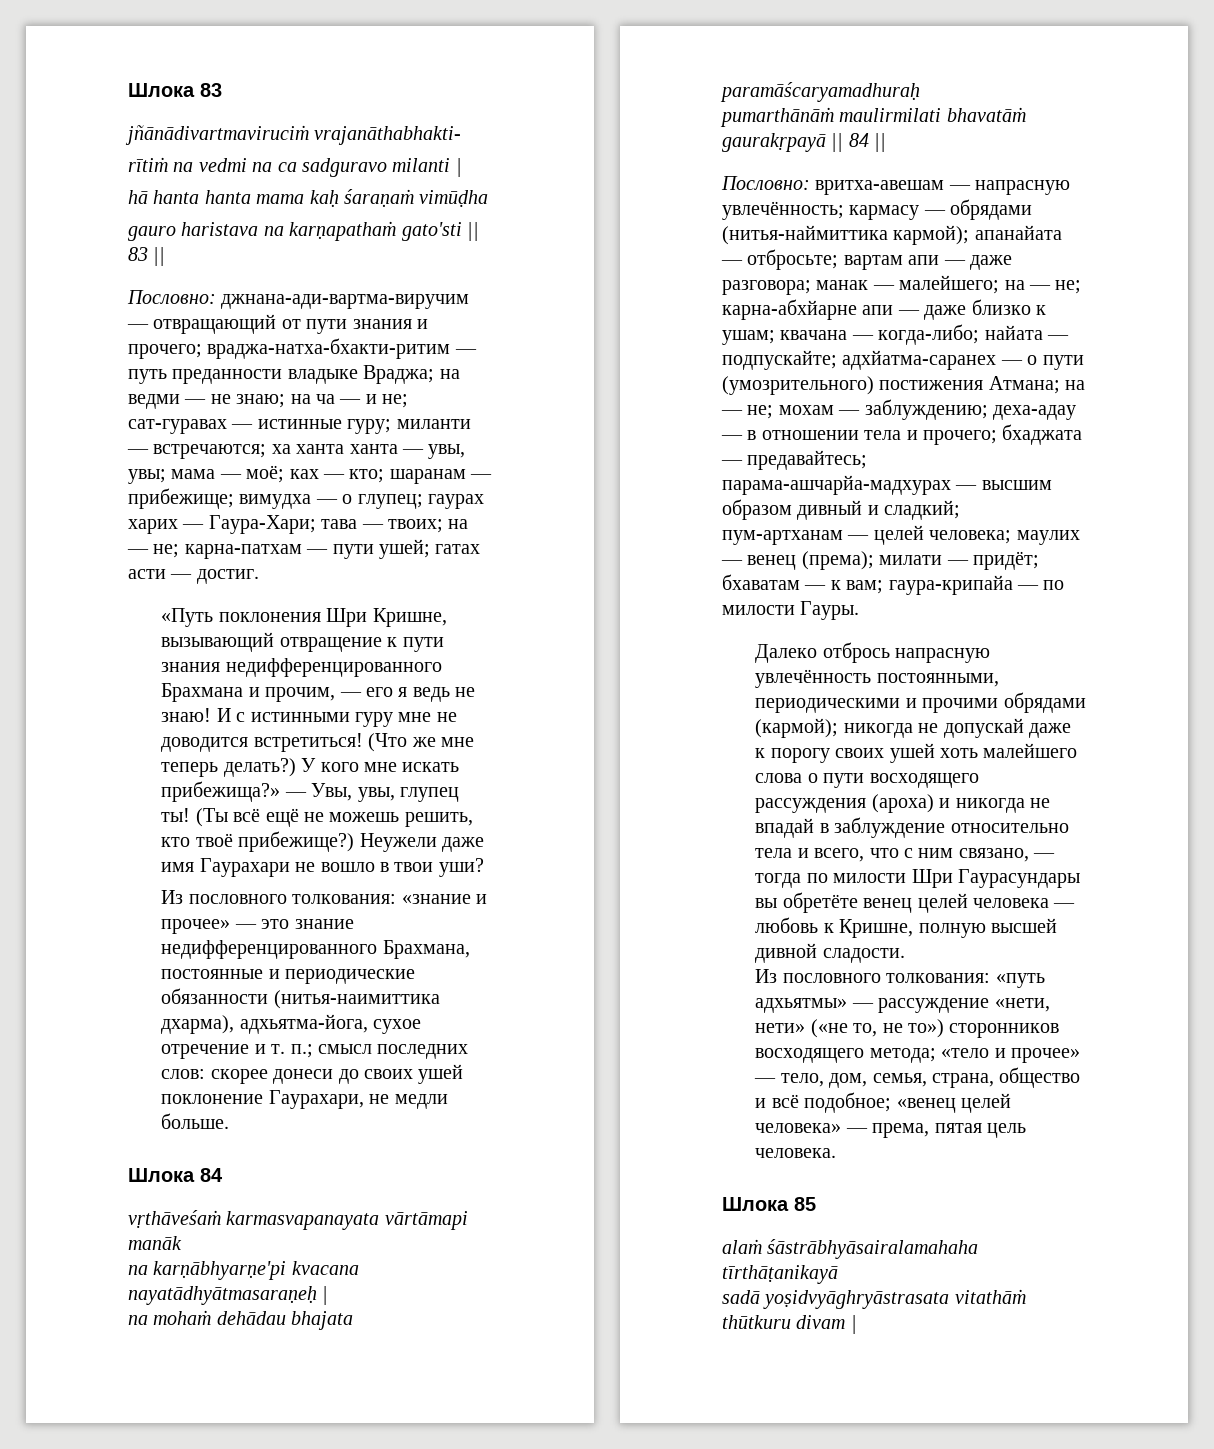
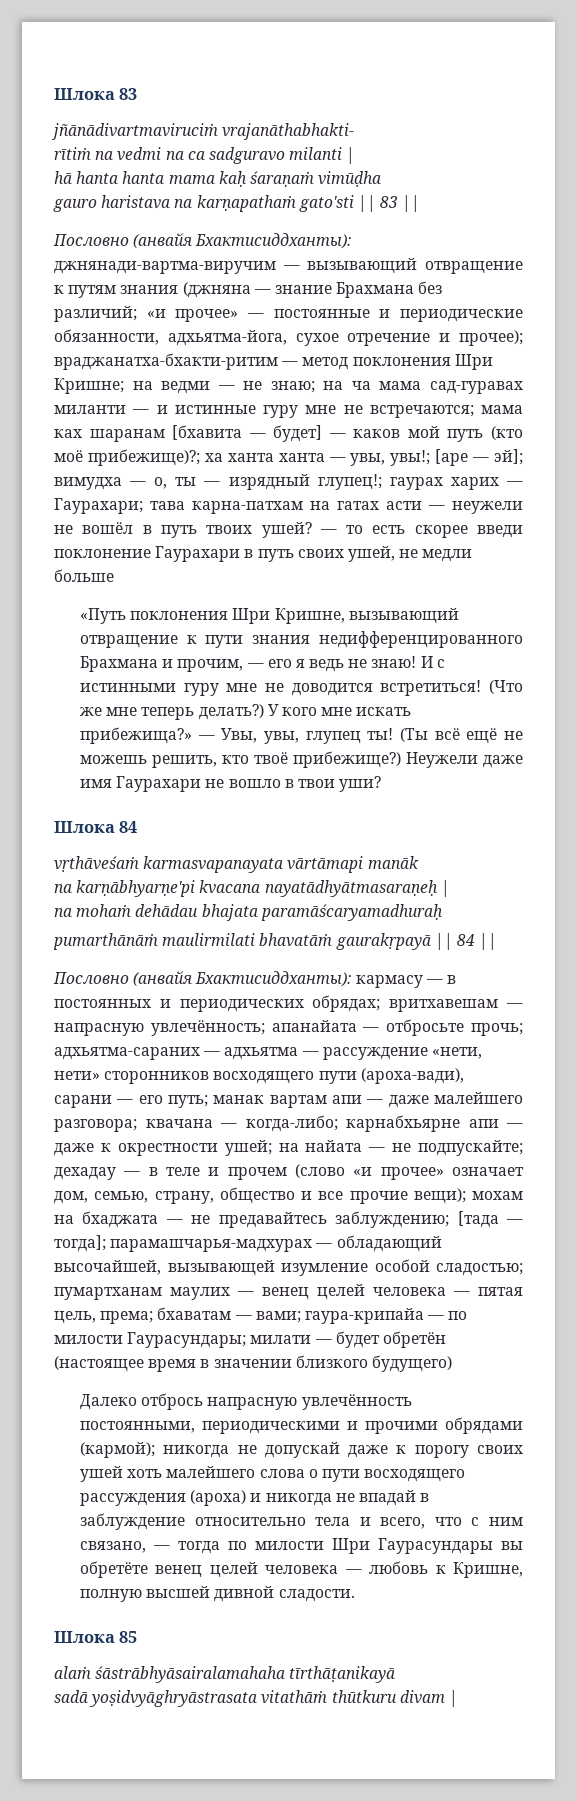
- Пословно: джнана-ади-вартма-виручим — отвращающий от пути знания и прочего; враджа-натха-бхакти-ритим — путь преданности владыке Враджа; на ведми — не знаю; на ча — и не; сат-гуравах — истинные гуру; миланти — встречаются; ха ханта ханта — увы, увы; мама — моё; ках — кто; шаранам — прибежище; вимудха — о глупец; гаурах харих — Гаура-Хари; тава — твоих; на — не; карна-патхам — пути ушей; гатах асти — достиг.
+ Пословно (анвайя Бхактисиддханты): джнянади-вартма-виручим — вызывающий отвращение к путям знания (джняна — знание Брахмана без различий; «и прочее» — постоянные и периодические обязанности, адхьятма-йога, сухое отречение и прочее); враджанатха-бхакти-ритим — метод поклонения Шри Кришне; на ведми — не знаю; на ча мама сад-гуравах миланти — и истинные гуру мне не встречаются; мама ках шаранам [бхавита — будет] — каков мой путь (кто моё прибежище)?; ха ханта ханта — увы, увы!; [аре — эй]; вимудха — о, ты — изрядный глупец!; гаурах харих — Гаурахари; тава карна-патхам на гатах асти — неужели не вошёл в путь твоих ушей? — то есть скорее введи поклонение Гаурахари в путь своих ушей, не медли больше
- Из пословного толкования: «знание и прочее» — это знание недифференцированного Брахмана, постоянные и периодические обязанности (нитья-наимиттика дхарма), адхьятма-йога, сухое отречение и т. п.; смысл последних слов: скорее донеси до своих ушей поклонение Гаурахари, не медли больше.
- Пословно: вритха-авешам — напрасную увлечённость; кармасу — обрядами (нитья-наймиттика кармой); апанайата — отбросьте; вартам апи — даже разговора; манак — малейшего; на — не; карна-абхйарне апи — даже близко к ушам; квачана — когда-либо; найата — подпускайте; адхйатма-саранех — о пути (умозрительного) постижения Атмана; на — не; мохам — заблуждению; деха-адау — в отношении тела и прочего; бхаджата — предавайтесь; парама-ашчарйа-мадхурах — высшим образом дивный и сладкий; пум-артханам — целей человека; маулих — венец (према); милати — придёт; бхаватам — к вам; гаура-крипайа — по милости Гауры.
+ Пословно (анвайя Бхактисиддханты): кармасу — в постоянных и периодических обрядах; вритхавешам — напрасную увлечённость; апанайата — отбросьте прочь; адхьятма-сараних — адхьятма — рассуждение «нети, нети» сторонников восходящего пути (ароха-вади), сарани — его путь; манак вартам апи — даже малейшего разговора; квачана — когда-либо; карнабхьярне апи — даже к окрестности ушей; на найата — не подпускайте; дехадау — в теле и прочем (слово «и прочее» означает дом, семью, страну, общество и все прочие вещи); мохам на бхаджата — не предавайтесь заблуждению; [тада — тогда]; парамашчарья-мадхурах — обладающий высочайшей, вызывающей изумление особой сладостью; пумартханам маулих — венец целей человека — пятая цель, према; бхаватам — вами; гаура-крипайа — по милости Гаурасундары; милати — будет обретён (настоящее время в значении близкого будущего)
- Из пословного толкования: «путь адхьятмы» — рассуждение «нети, нети» («не то, не то») сторонников восходящего метода; «тело и прочее» — тело, дом, семья, страна, общество и всё подобное; «венец целей человека» — према, пятая цель человека.

